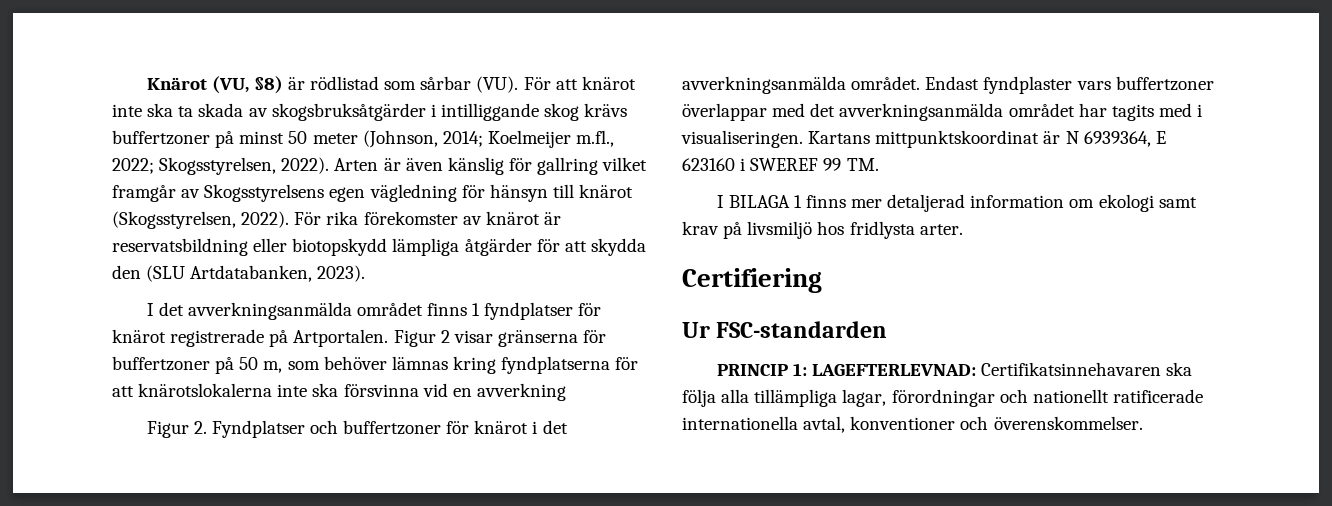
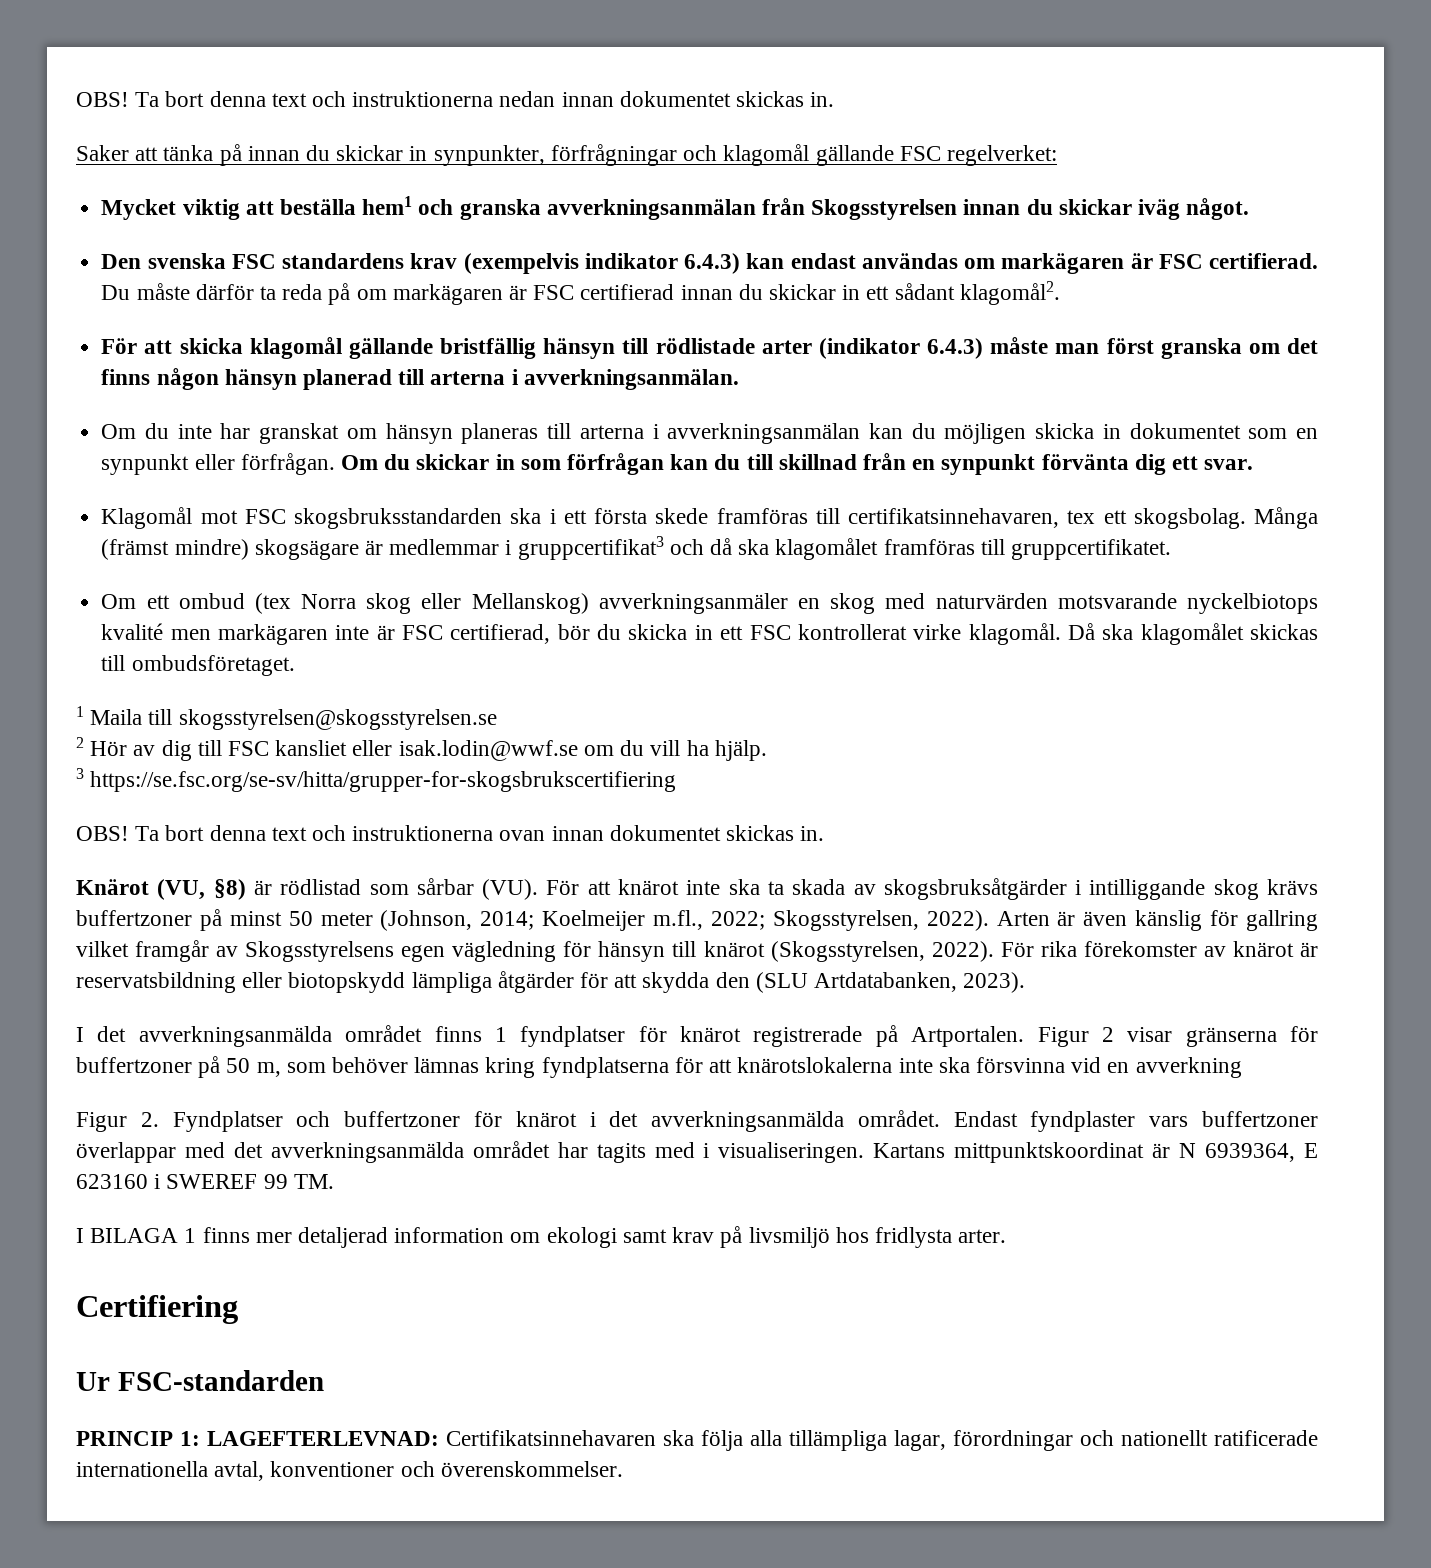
+ OBS! Ta bort denna text och instruktionerna nedan innan dokumentet skickas in.
+ Saker att tänka på innan du skickar in synpunkter, förfrågningar och klagomål gällande FSC regelverket:
+ Mycket viktig att beställa hem1 och granska avverkningsanmälan från Skogsstyrelsen innan du skickar iväg något.
+ Den svenska FSC standardens krav (exempelvis indikator 6.4.3) kan endast användas om markägaren är FSC certifierad. Du måste därför ta reda på om markägaren är FSC certifierad innan du skickar in ett sådant klagomål2.
+ För att skicka klagomål gällande bristfällig hänsyn till rödlistade arter (indikator 6.4.3) måste man först granska om det finns någon hänsyn planerad till arterna i avverkningsanmälan.
+ Om du inte har granskat om hänsyn planeras till arterna i avverkningsanmälan kan du möjligen skicka in dokumentet som en synpunkt eller förfrågan. Om du skickar in som förfrågan kan du till skillnad från en synpunkt förvänta dig ett svar.
+ Klagomål mot FSC skogsbruksstandarden ska i ett första skede framföras till certifikatsinnehavaren, tex ett skogsbolag. Många (främst mindre) skogsägare är medlemmar i gruppcertifikat3 och då ska klagomålet framföras till gruppcertifikatet.
+ Om ett ombud (tex Norra skog eller Mellanskog) avverkningsanmäler en skog med naturvärden motsvarande nyckelbiotops kvalité men markägaren inte är FSC certifierad, bör du skicka in ett FSC kontrollerat virke klagomål. Då ska klagomålet skickas till ombudsföretaget.
+ 1 Maila till skogsstyrelsen@skogsstyrelsen.se
+ 2 Hör av dig till FSC kansliet eller isak.lodin@wwf.se om du vill ha hjälp.
+ 3 https://se.fsc.org/se-sv/hitta/grupper-for-skogsbrukscertifiering
+ OBS! Ta bort denna text och instruktionerna ovan innan dokumentet skickas in.

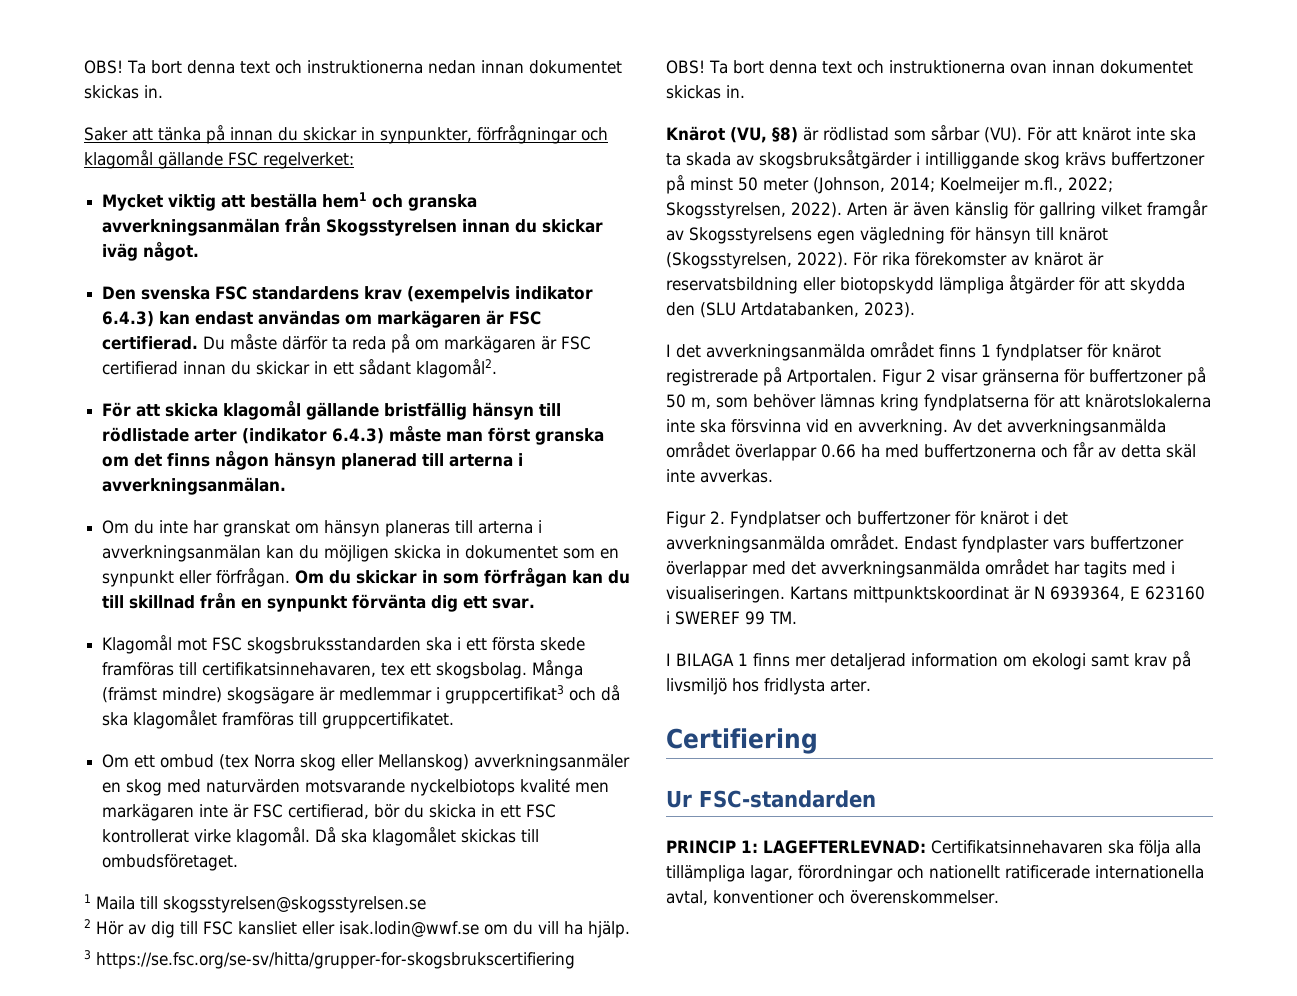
- Figur 2 visar gränserna för buffertzoner på 50 m, som behöver lämnas kring fyndplatserna för att knärotslokalerna inte ska försvinna vid en avverkning
+ Figur 2 visar gränserna för buffertzoner på 50 m, som behöver lämnas kring fyndplatserna för att knärotslokalerna inte ska försvinna vid en avverkning. Av det avverkningsanmälda området överlappar 0.66 ha med buffertzonerna och får av detta skäl inte avverkas.

